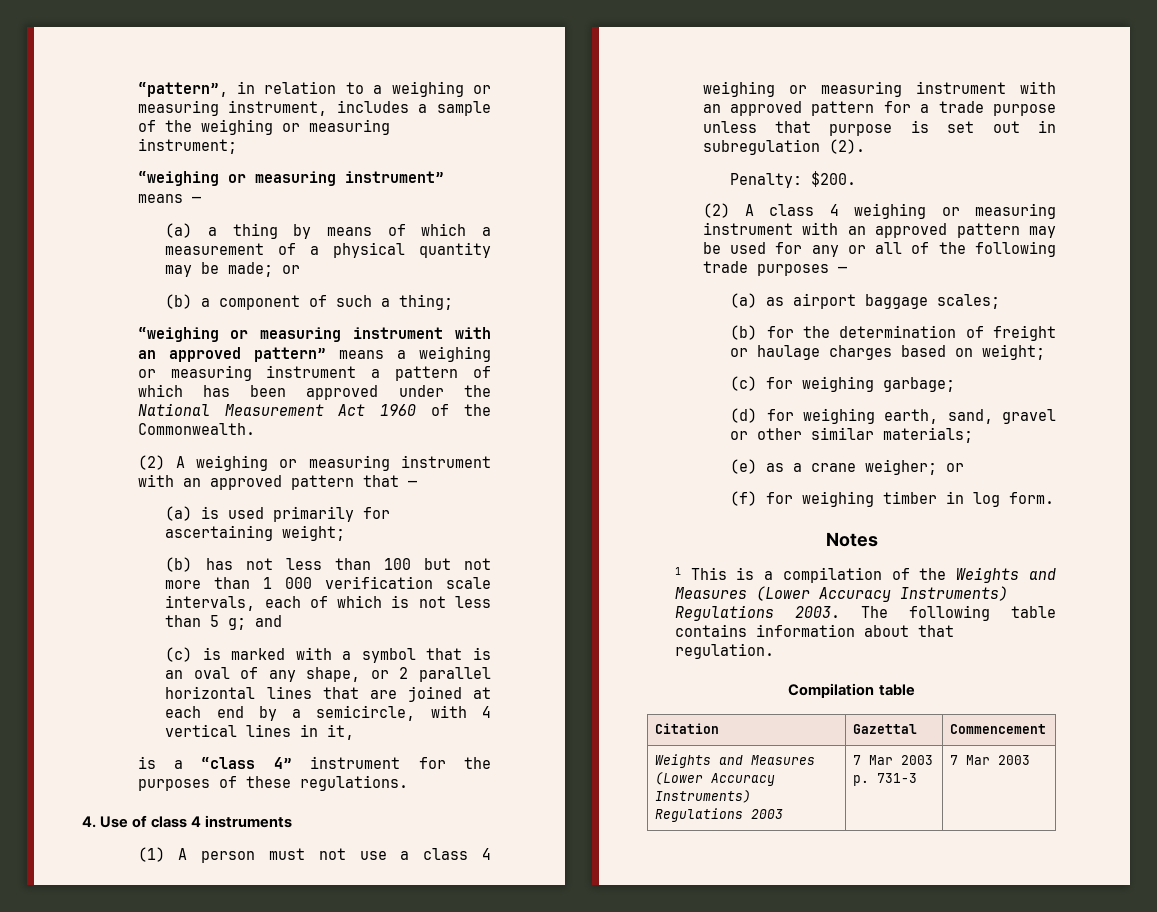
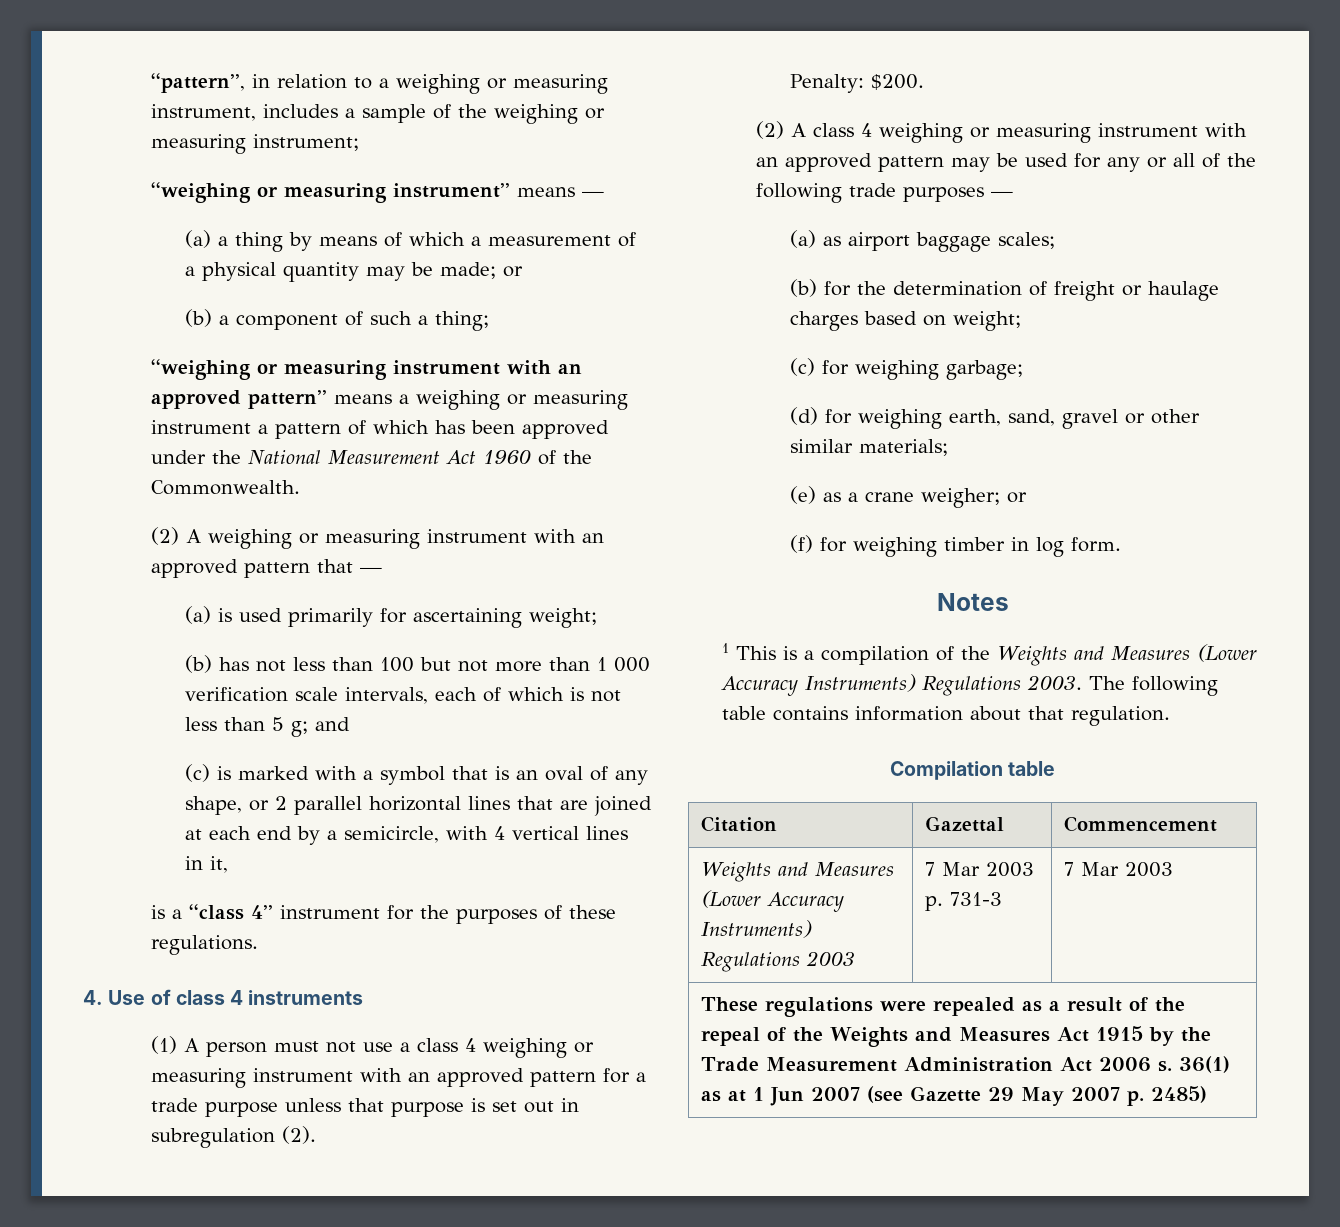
+ These regulations were repealed as a result of the repeal of the Weights and Measures Act 1915 by the Trade Measurement Administration Act 2006 s. 36(1) as at 1 Jun 2007 (see Gazette 29 May 2007 p. 2485)

